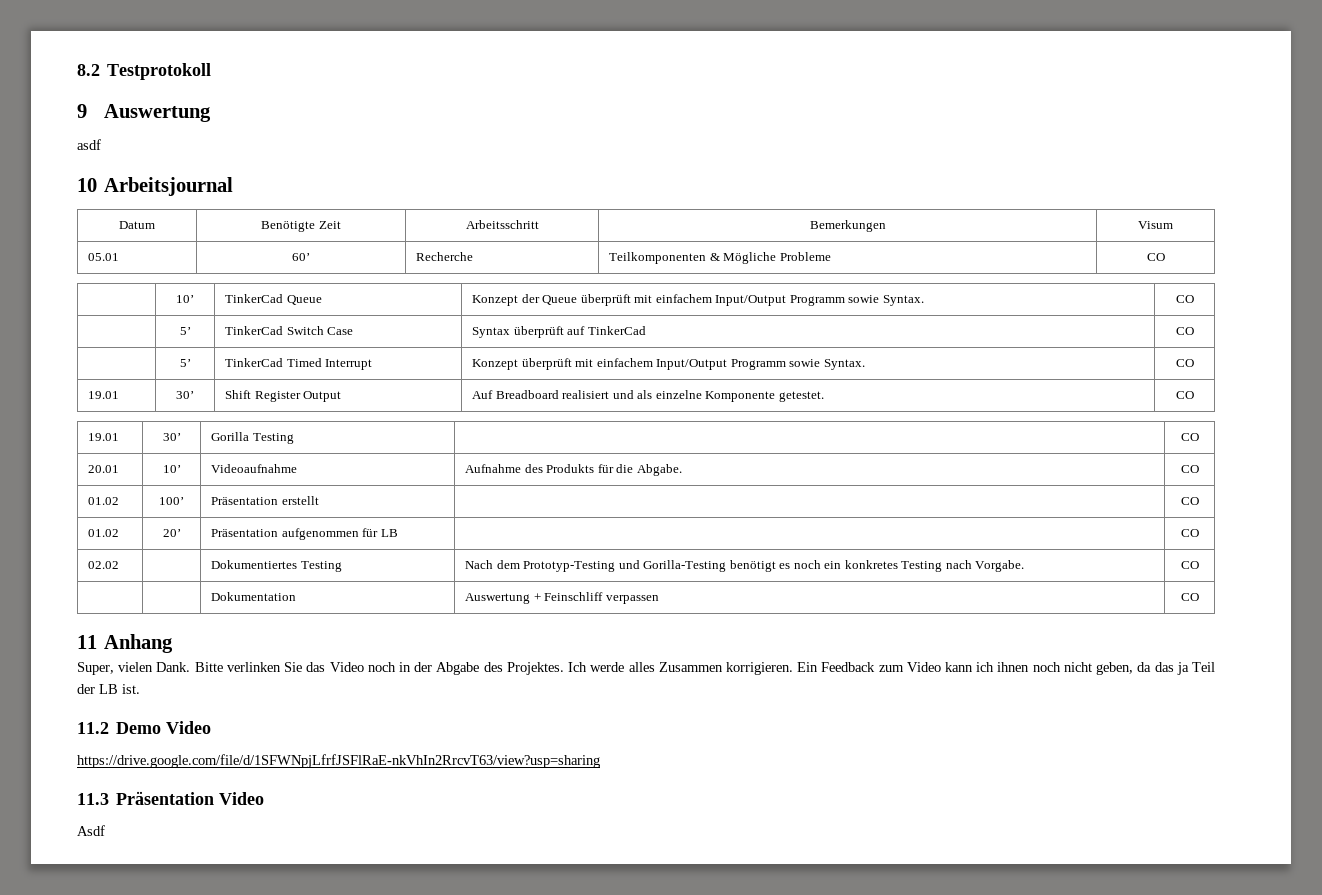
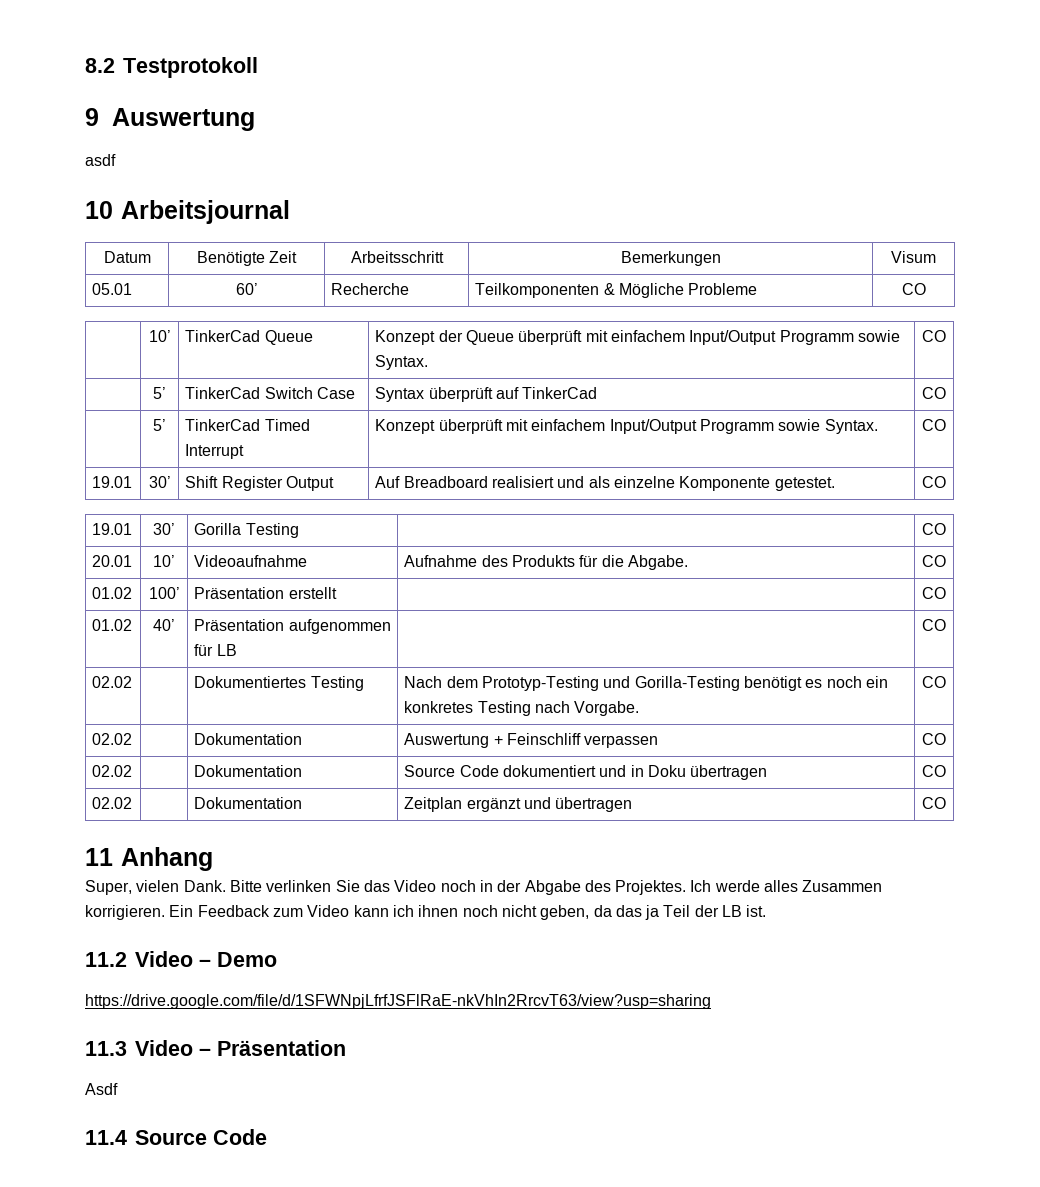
- 01.02 | 20’ | Präsentation aufgenommen für LB | | CO
+ 01.02 | 40’ | Präsentation aufgenommen für LB | | CO
- | | Dokumentation | Auswertung + Feinschliff verpassen | CO
+ 02.02 | | Dokumentation | Auswertung + Feinschliff verpassen | CO
+ 02.02 | | Dokumentation | Source Code dokumentiert und in Doku übertragen | CO
+ 02.02 | | Dokumentation | Zeitplan ergänzt und übertragen | CO
- 11.2 Demo Video
+ 11.2 Video – Demo
- 11.3 Präsentation Video
+ 11.3 Video – Präsentation
+ 11.4 Source Code

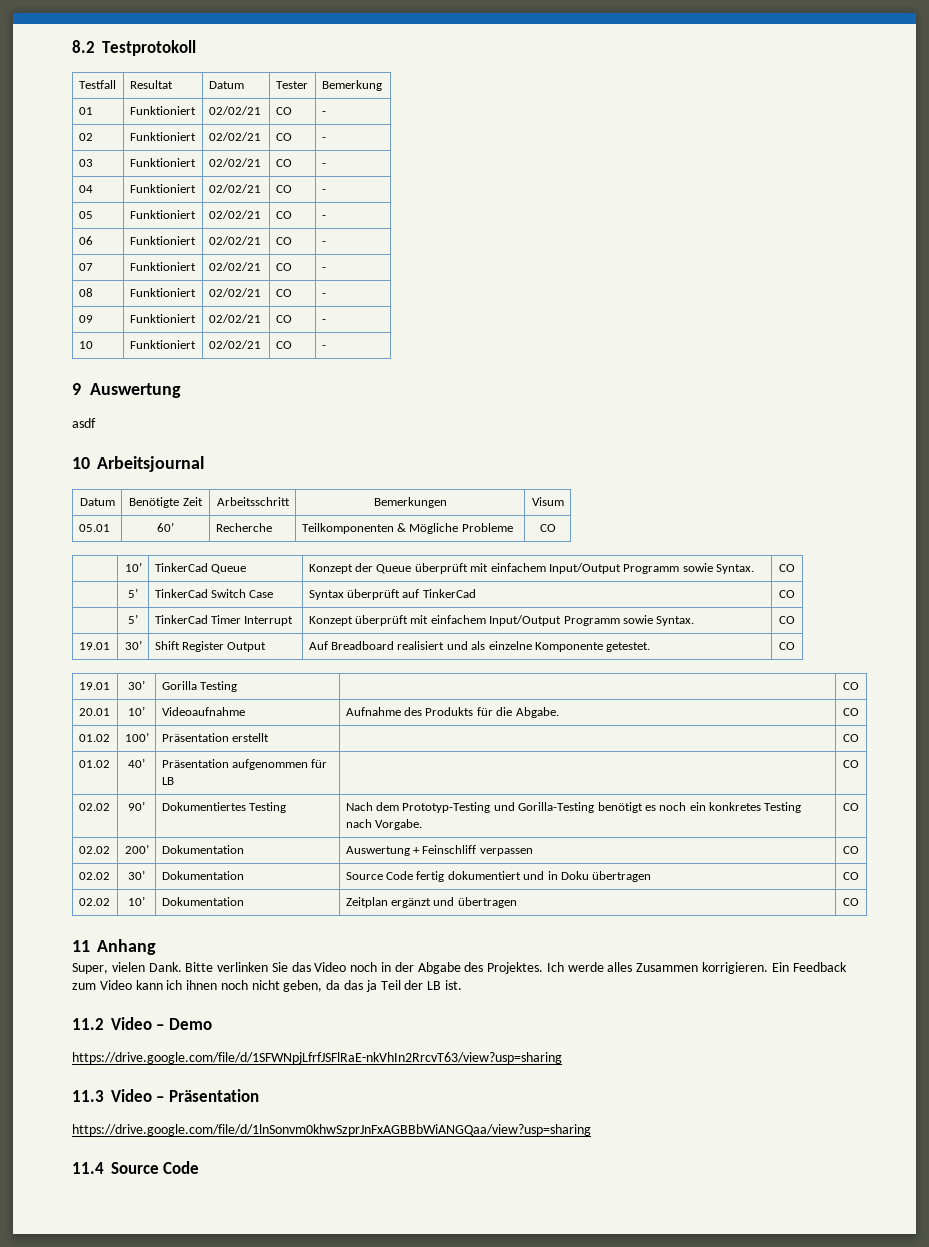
+ Testfall | Resultat | Datum | Tester | Bemerkung
+ 01 | Funktioniert | 02/02/21 | CO | -
+ 02 | Funktioniert | 02/02/21 | CO | -
+ 03 | Funktioniert | 02/02/21 | CO | -
+ 04 | Funktioniert | 02/02/21 | CO | -
+ 05 | Funktioniert | 02/02/21 | CO | -
+ 06 | Funktioniert | 02/02/21 | CO | -
+ 07 | Funktioniert | 02/02/21 | CO | -
+ 08 | Funktioniert | 02/02/21 | CO | -
+ 09 | Funktioniert | 02/02/21 | CO | -
+ 10 | Funktioniert | 02/02/21 | CO | -
- | 5’ | TinkerCad Timed Interrupt | Konzept überprüft mit einfachem Input/Output Programm sowie Syntax. | CO
+ | 5’ | TinkerCad Timer Interrupt | Konzept überprüft mit einfachem Input/Output Programm sowie Syntax. | CO
- 02.02 | | Dokumentiertes Testing | Nach dem Prototyp-Testing und Gorilla-Testing benötigt es noch ein konkretes Testing nach Vorgabe. | CO
+ 02.02 | 90’ | Dokumentiertes Testing | Nach dem Prototyp-Testing und Gorilla-Testing benötigt es noch ein konkretes Testing nach Vorgabe. | CO
- 02.02 | | Dokumentation | Auswertung + Feinschliff verpassen | CO
+ 02.02 | 200’ | Dokumentation | Auswertung + Feinschliff verpassen | CO
- 02.02 | | Dokumentation | Source Code dokumentiert und in Doku übertragen | CO
+ 02.02 | 30’ | Dokumentation | Source Code fertig dokumentiert und in Doku übertragen | CO
- 02.02 | | Dokumentation | Zeitplan ergänzt und übertragen | CO
+ 02.02 | 10’ | Dokumentation | Zeitplan ergänzt und übertragen | CO
- Asdf
+ https://drive.google.com/file/d/1lnSonvm0khwSzprJnFxAGBBbWiANGQaa/view?usp=sharing

